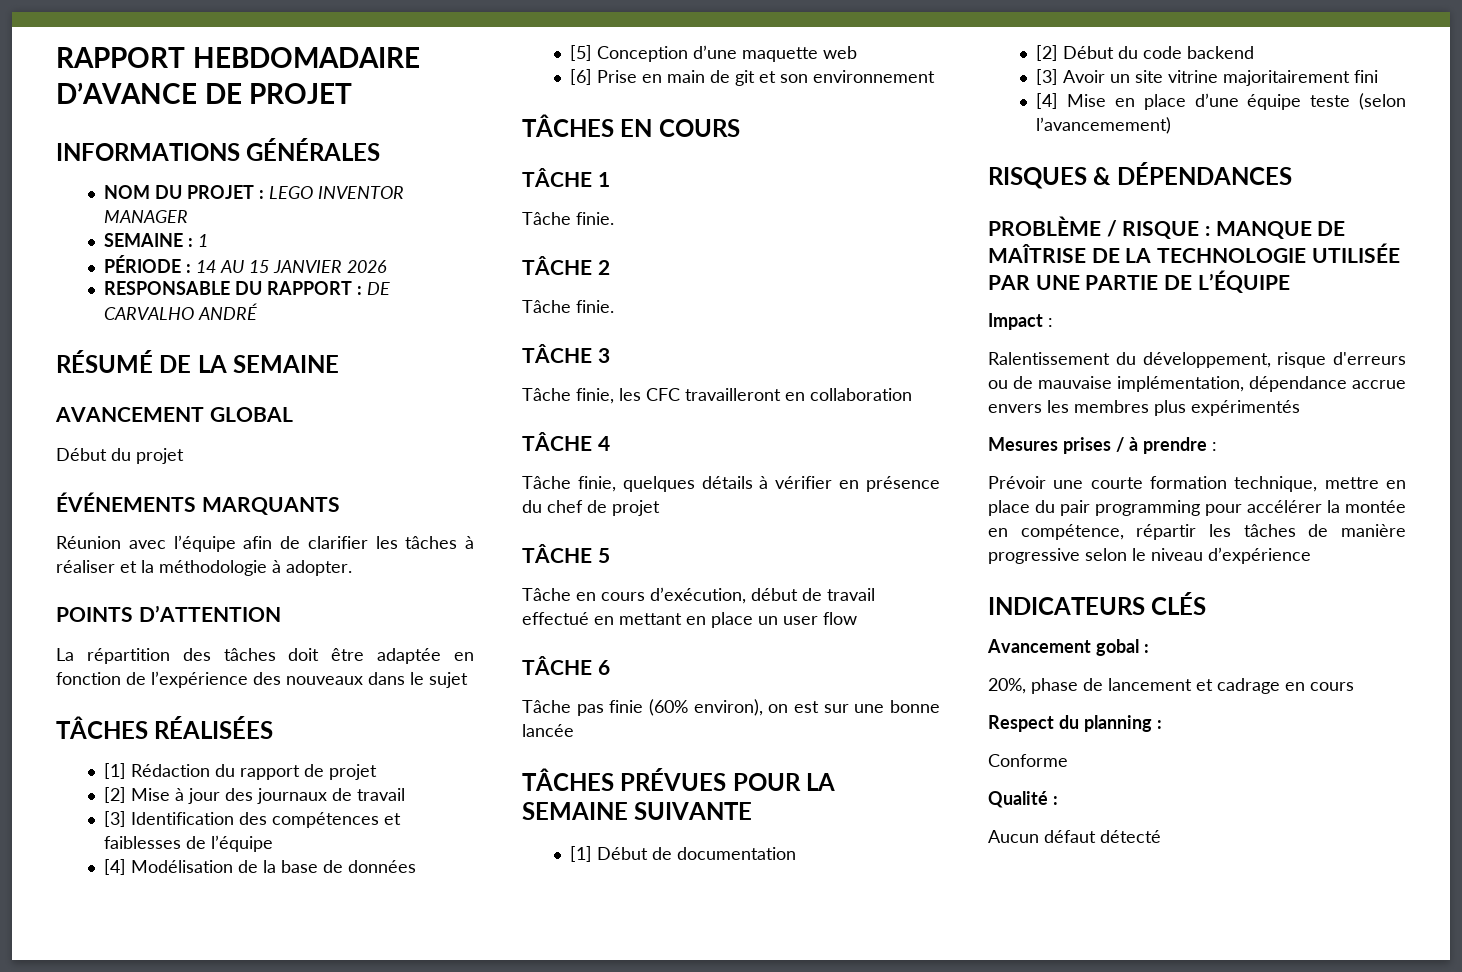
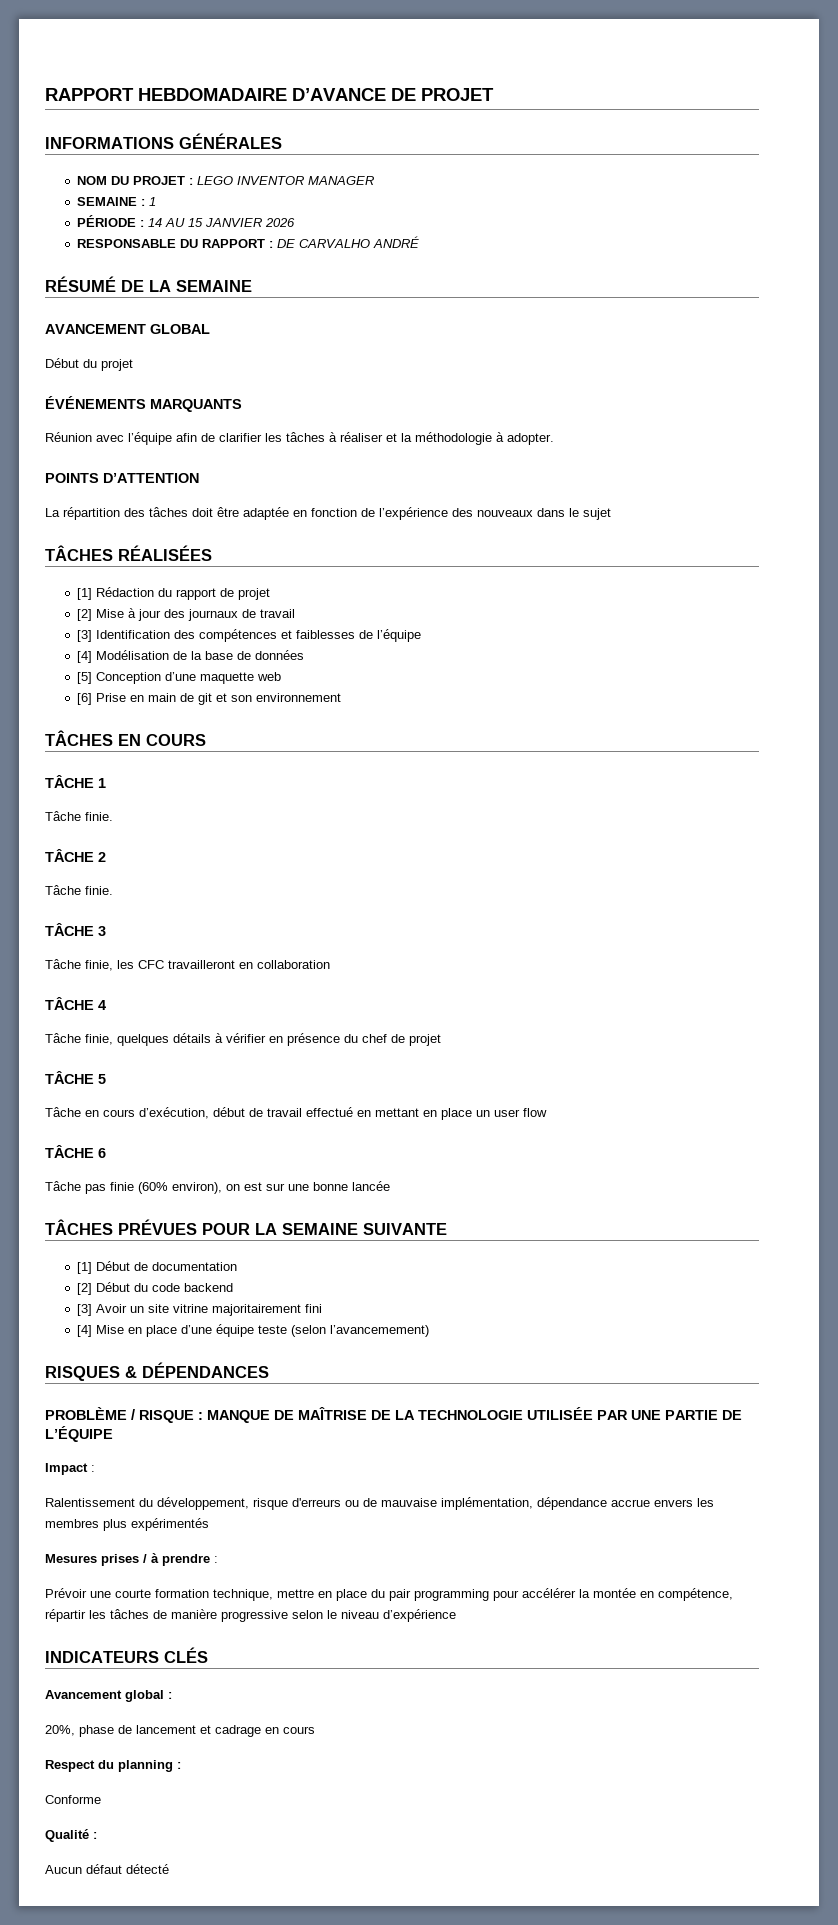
- Avancement gobal :
+ Avancement global :

